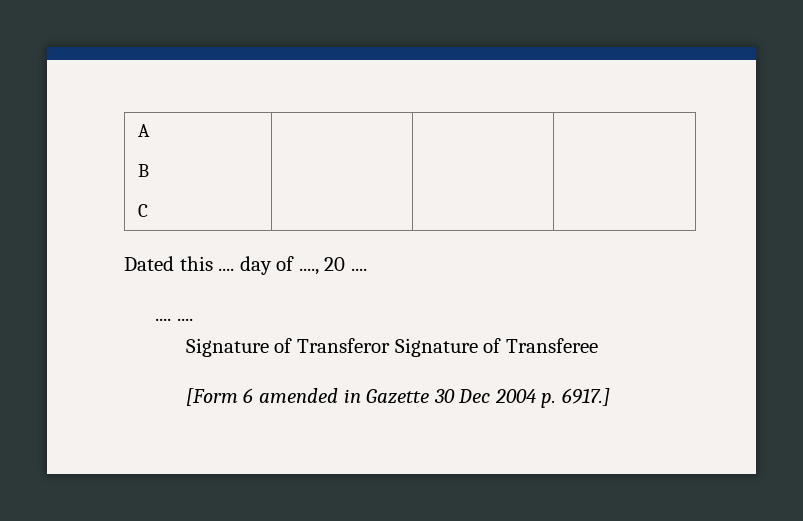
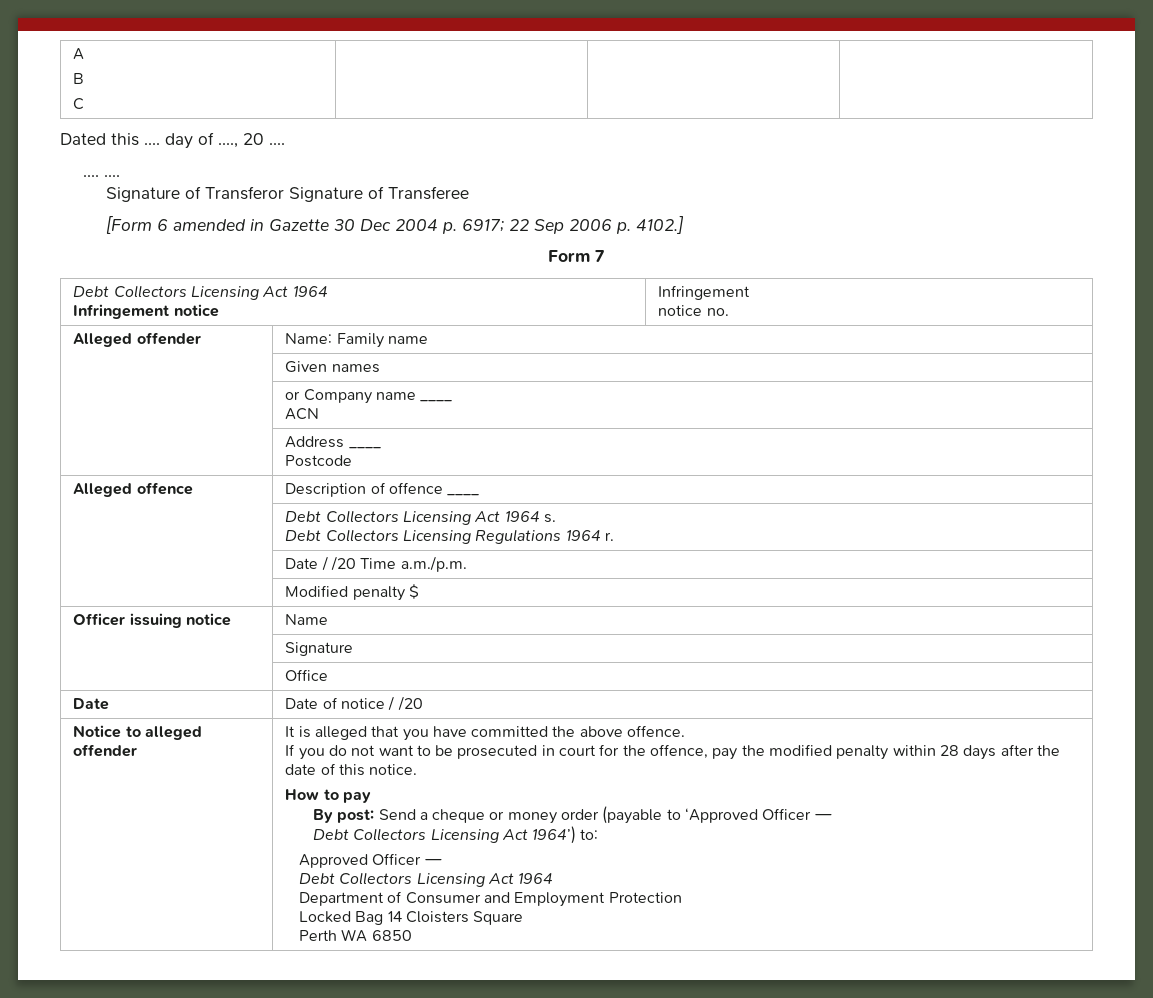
- [Form 6 amended in Gazette 30 Dec 2004 p. 6917.]
+ [Form 6 amended in Gazette 30 Dec 2004 p. 6917; 22 Sep 2006 p. 4102.]
+ Form 7
+ Debt Collectors Licensing Act 1964
+ Infringement notice | Infringement
+ notice no.
+ Alleged offender | Name: Family name
+ | Given names
+ | or Company name ____
+ ACN
+ | Address ____
+ Postcode
+ Alleged offence | Description of offence ____
+ | Debt Collectors Licensing Act 1964 s.
+ Debt Collectors Licensing Regulations 1964 r.
+ | Date / /20 Time a.m./p.m.
+ | Modified penalty $
+ Officer issuing notice | Name
+ | Signature
+ | Office
+ Date | Date of notice / /20
+ Notice to alleged offender | It is alleged that you have committed the above offence.
+ If you do not want to be prosecuted in court for the offence, pay the modified penalty within 28 days after the date of this notice.
+ How to pay
+ By post: Send a cheque or money order (payable to ‘Approved Officer —
+ Debt Collectors Licensing Act 1964’) to:
+ Approved Officer —
+ Debt Collectors Licensing Act 1964
+ Department of Consumer and Employment Protection
+ Locked Bag 14 Cloisters Square
+ Perth WA 6850

